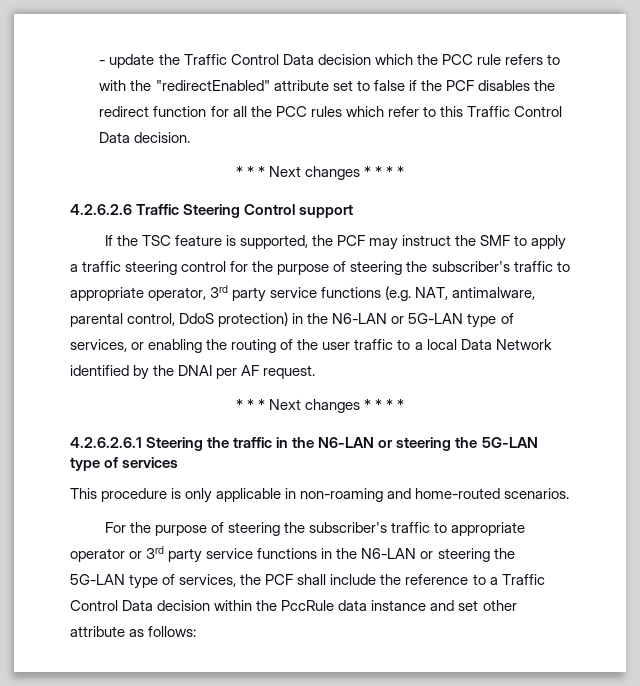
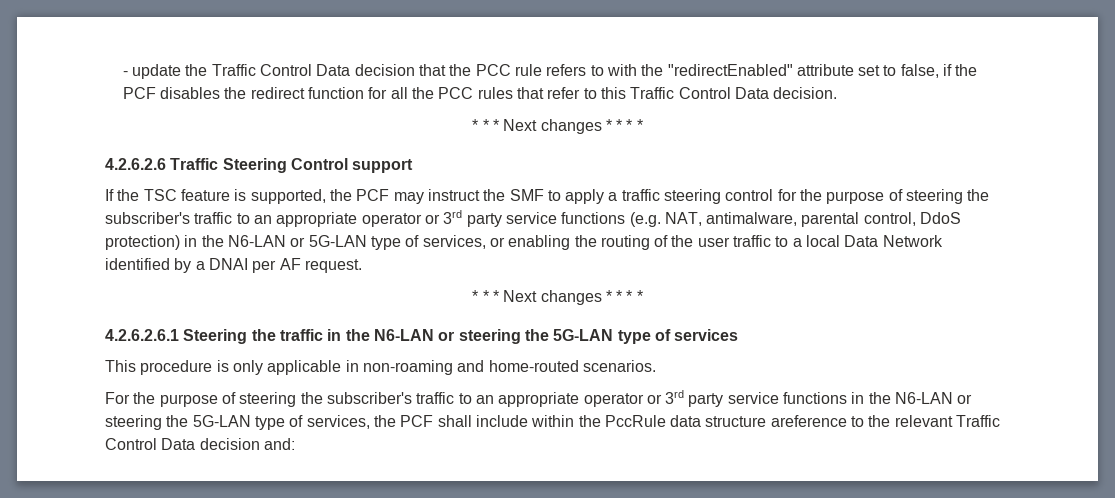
- - update the Traffic Control Data decision which the PCC rule refers to with the "redirectEnabled" attribute set to false if the PCF disables the redirect function for all the PCC rules which refer to this Traffic Control Data decision.
+ - update the Traffic Control Data decision that the PCC rule refers to with the "redirectEnabled" attribute set to false, if the PCF disables the redirect function for all the PCC rules that refer to this Traffic Control Data decision.
- If the TSC feature is supported, the PCF may instruct the SMF to apply a traffic steering control for the purpose of steering the subscriber's traffic to appropriate operator, 3rd party service functions (e.g. NAT, antimalware, parental control, DdoS protection) in the N6-LAN or 5G-LAN type of services, or enabling the routing of the user traffic to a local Data Network identified by the DNAI per AF request.
+ If the TSC feature is supported, the PCF may instruct the SMF to apply a traffic steering control for the purpose of steering the subscriber's traffic to an appropriate operator or 3rd party service functions (e.g. NAT, antimalware, parental control, DdoS protection) in the N6-LAN or 5G-LAN type of services, or enabling the routing of the user traffic to a local Data Network identified by a DNAI per AF request.
- For the purpose of steering the subscriber's traffic to appropriate operator or 3rd party service functions in the N6-LAN or steering the 5G-LAN type of services, the PCF shall include the reference to a Traffic Control Data decision within the PccRule data instance and set other attribute as follows:
+ For the purpose of steering the subscriber's traffic to an appropriate operator or 3rd party service functions in the N6-LAN or steering the 5G-LAN type of services, the PCF shall include within the PccRule data structure areference to the relevant Traffic Control Data decision and:

